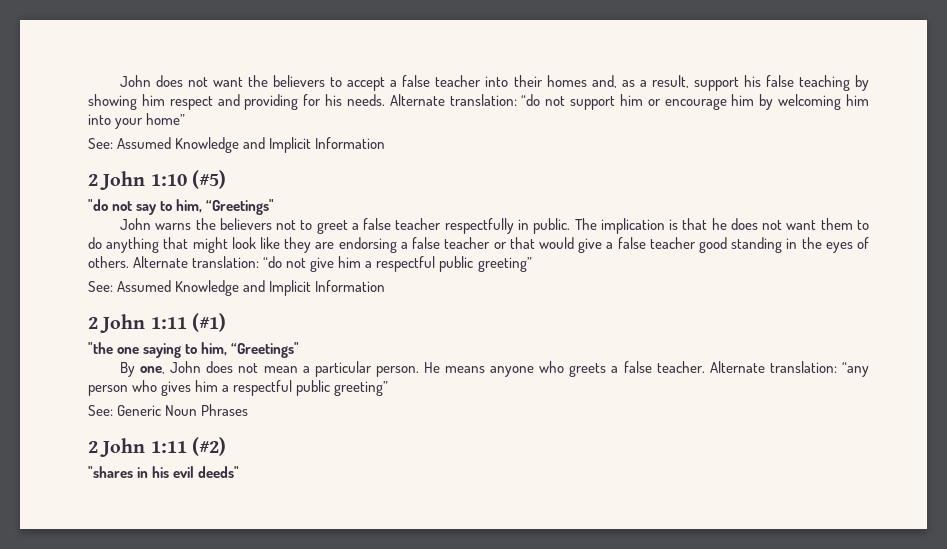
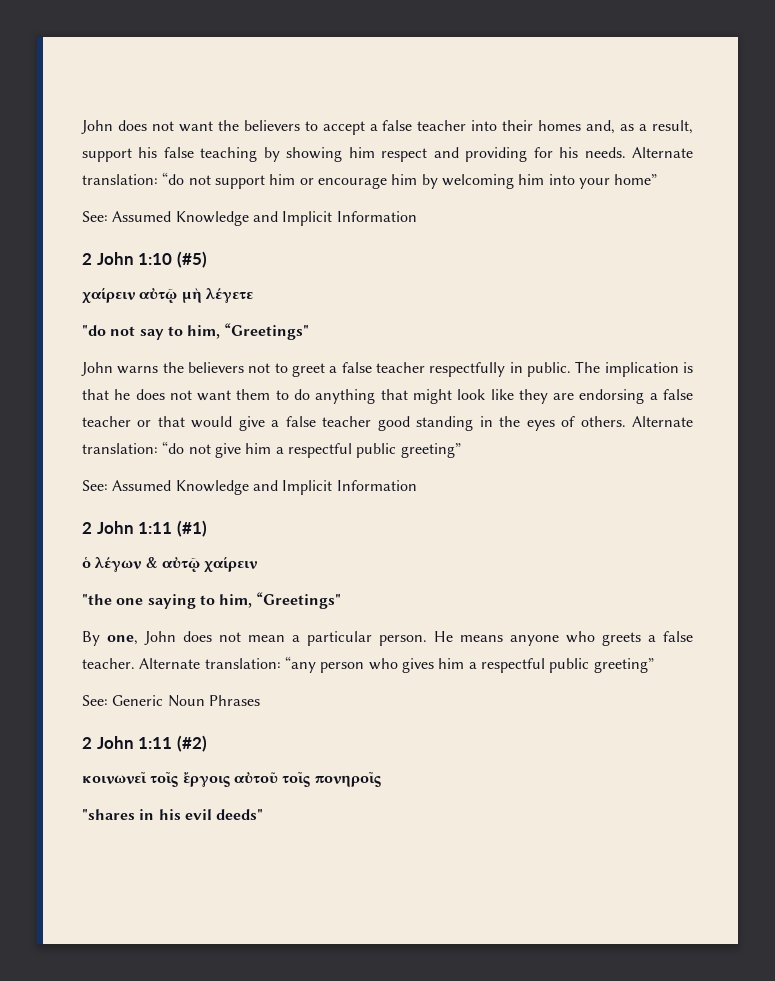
+ χαίρειν αὐτῷ μὴ λέγετε
+ ὁ λέγων & αὐτῷ χαίρειν
+ κοινωνεῖ τοῖς ἔργοις αὐτοῦ τοῖς πονηροῖς

